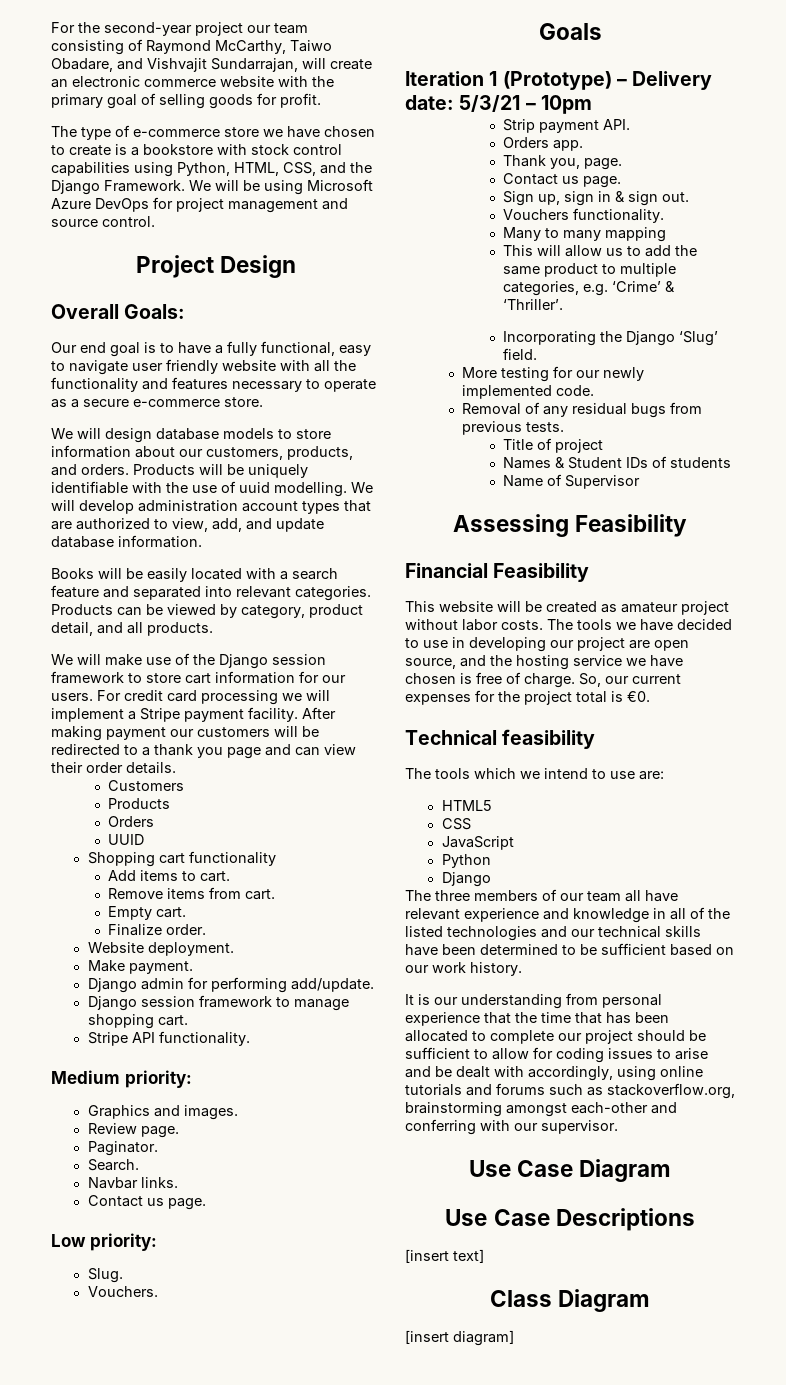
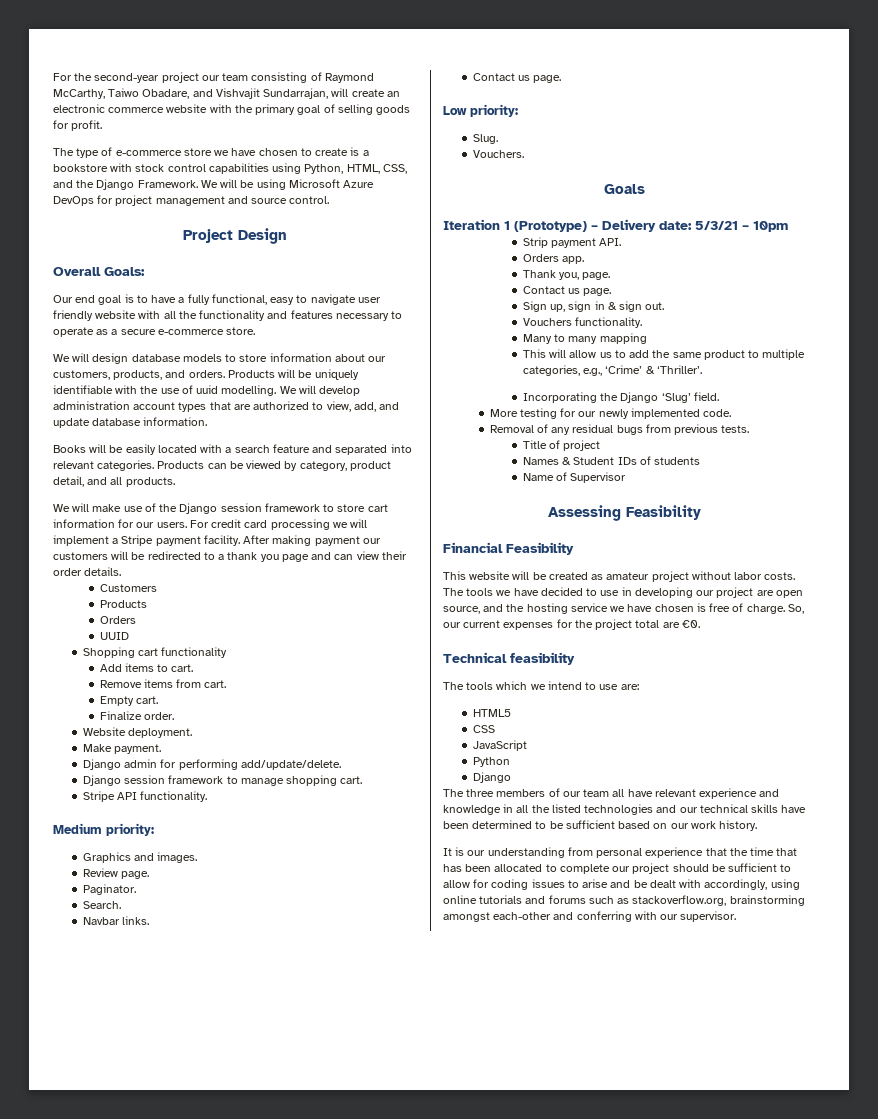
- Django admin for performing add/update.
+ Django admin for performing add/update/delete.
- This will allow us to add the same product to multiple categories, e.g. ‘Crime’ & ‘Thriller’.
+ This will allow us to add the same product to multiple categories, e.g., ‘Crime’ & ‘Thriller’.
- So, our current expenses for the project total is €0.
+ So, our current expenses for the project total are €0.
- The three members of our team all have relevant experience and knowledge in all of the listed technologies and our technical skills have been determined to be sufficient based on our work history.
+ The three members of our team all have relevant experience and knowledge in all the listed technologies and our technical skills have been determined to be sufficient based on our work history.
- Use Case Diagram
- Use Case Descriptions
- [insert text]
- Class Diagram
- [insert diagram]

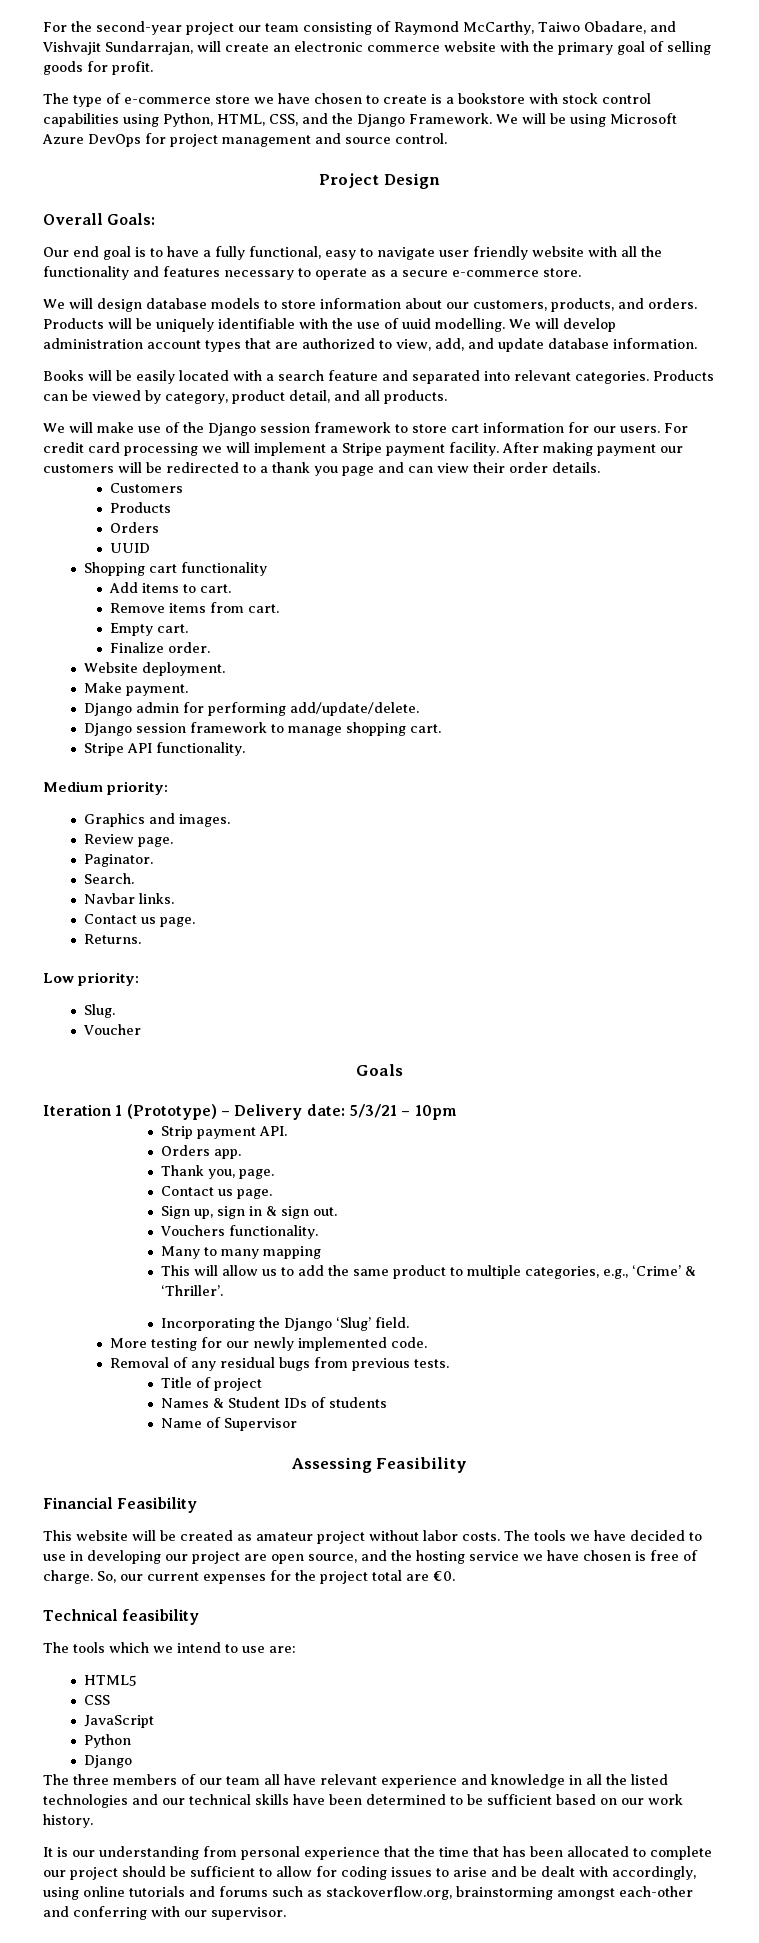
+ Returns.
- Vouchers.
+ Voucher

